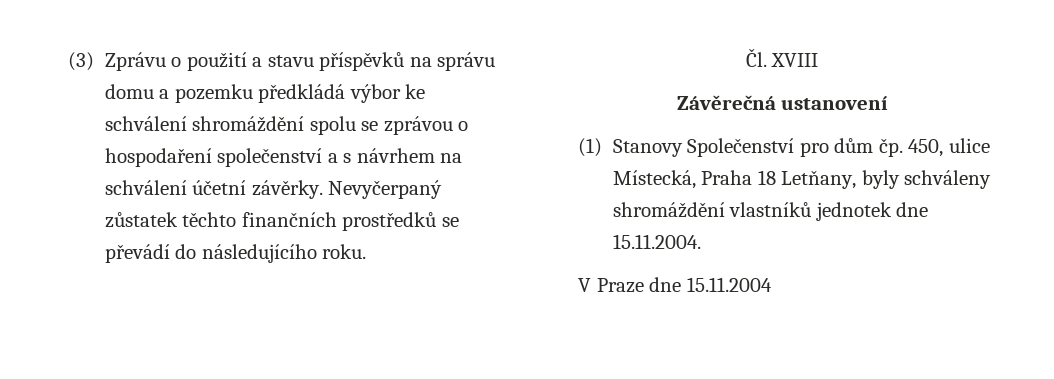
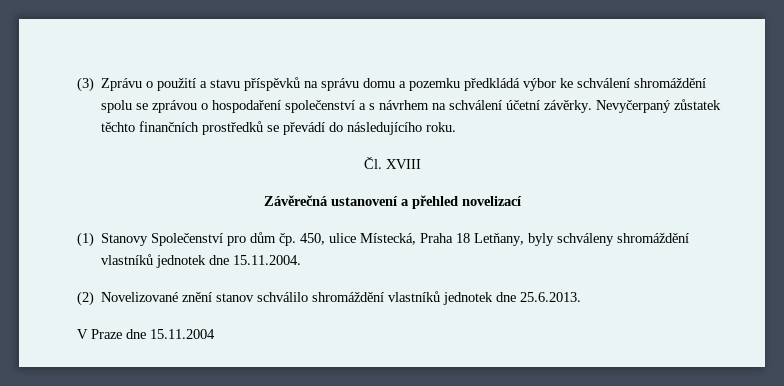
- Závěrečná ustanovení
+ Závěrečná ustanovení a přehled novelizací
+ (2) Novelizované znění stanov schválilo shromáždění vlastníků jednotek dne 25.6.2013.

